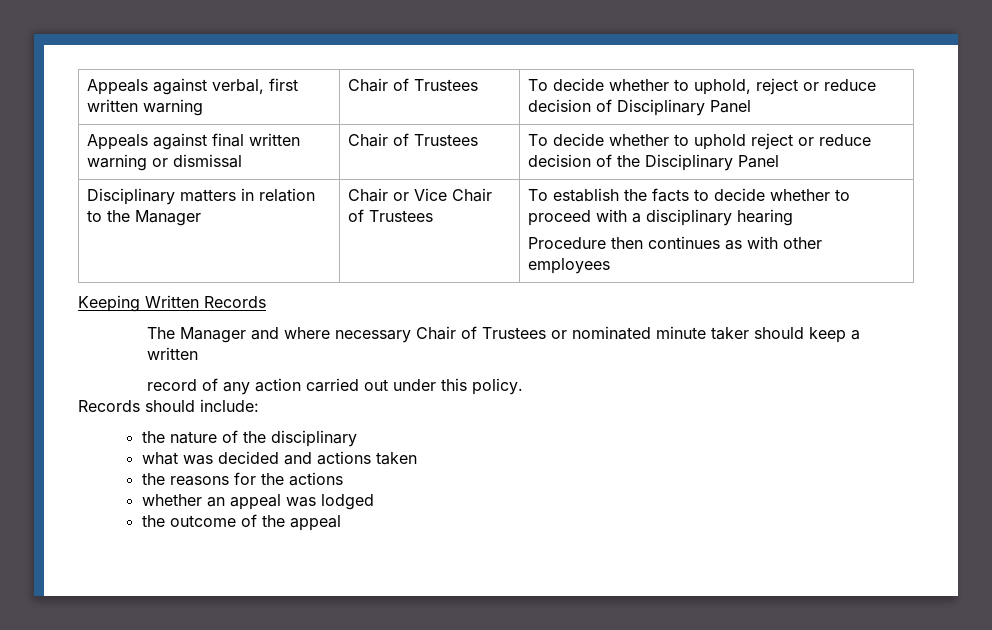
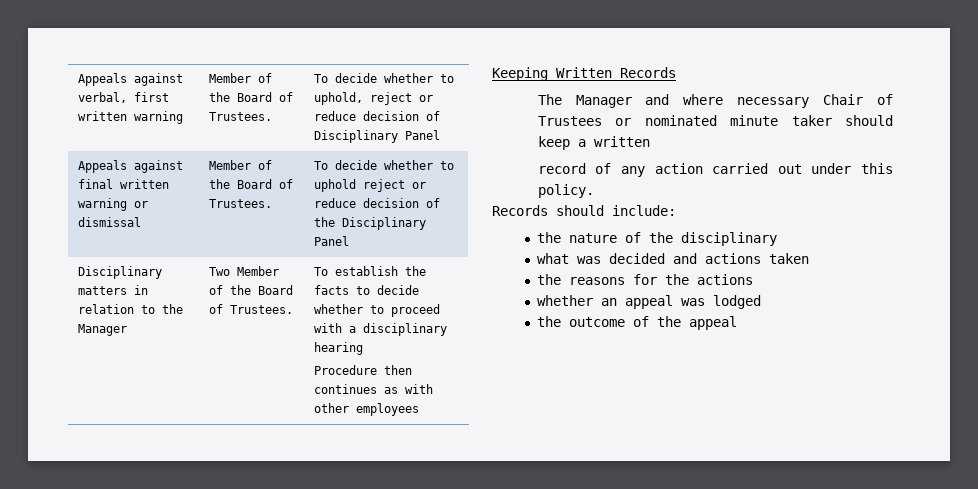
- Appeals against verbal, first written warning | Chair of Trustees | To decide whether to uphold, reject or reduce decision of Disciplinary Panel
+ Appeals against verbal, first written warning | Member of the Board of Trustees. | To decide whether to uphold, reject or reduce decision of Disciplinary Panel
- Appeals against final written warning or dismissal | Chair of Trustees | To decide whether to uphold reject or reduce decision of the Disciplinary Panel
+ Appeals against final written warning or dismissal | Member of the Board of Trustees. | To decide whether to uphold reject or reduce decision of the Disciplinary Panel
- Disciplinary matters in relation to the Manager | Chair or Vice Chair of Trustees | To establish the facts to decide whether to proceed with a disciplinary hearing
+ Disciplinary matters in relation to the Manager | Two Member of the Board of Trustees. | To establish the facts to decide whether to proceed with a disciplinary hearing

